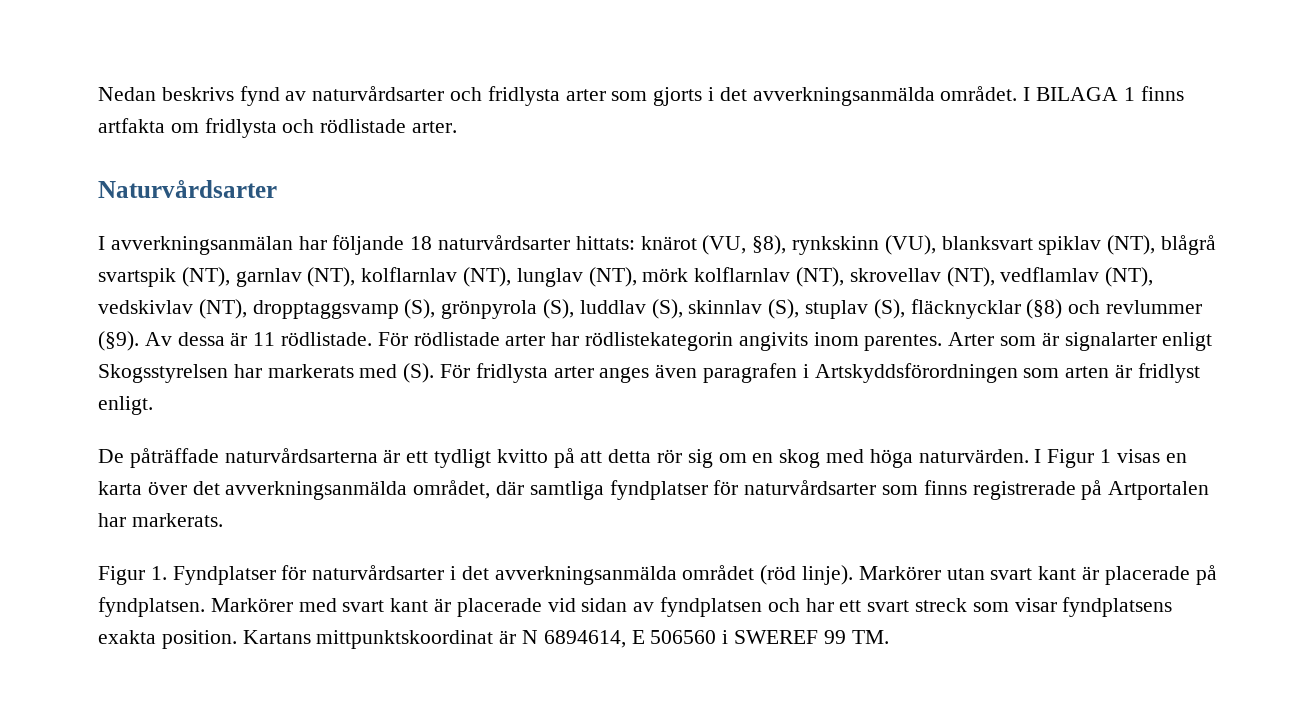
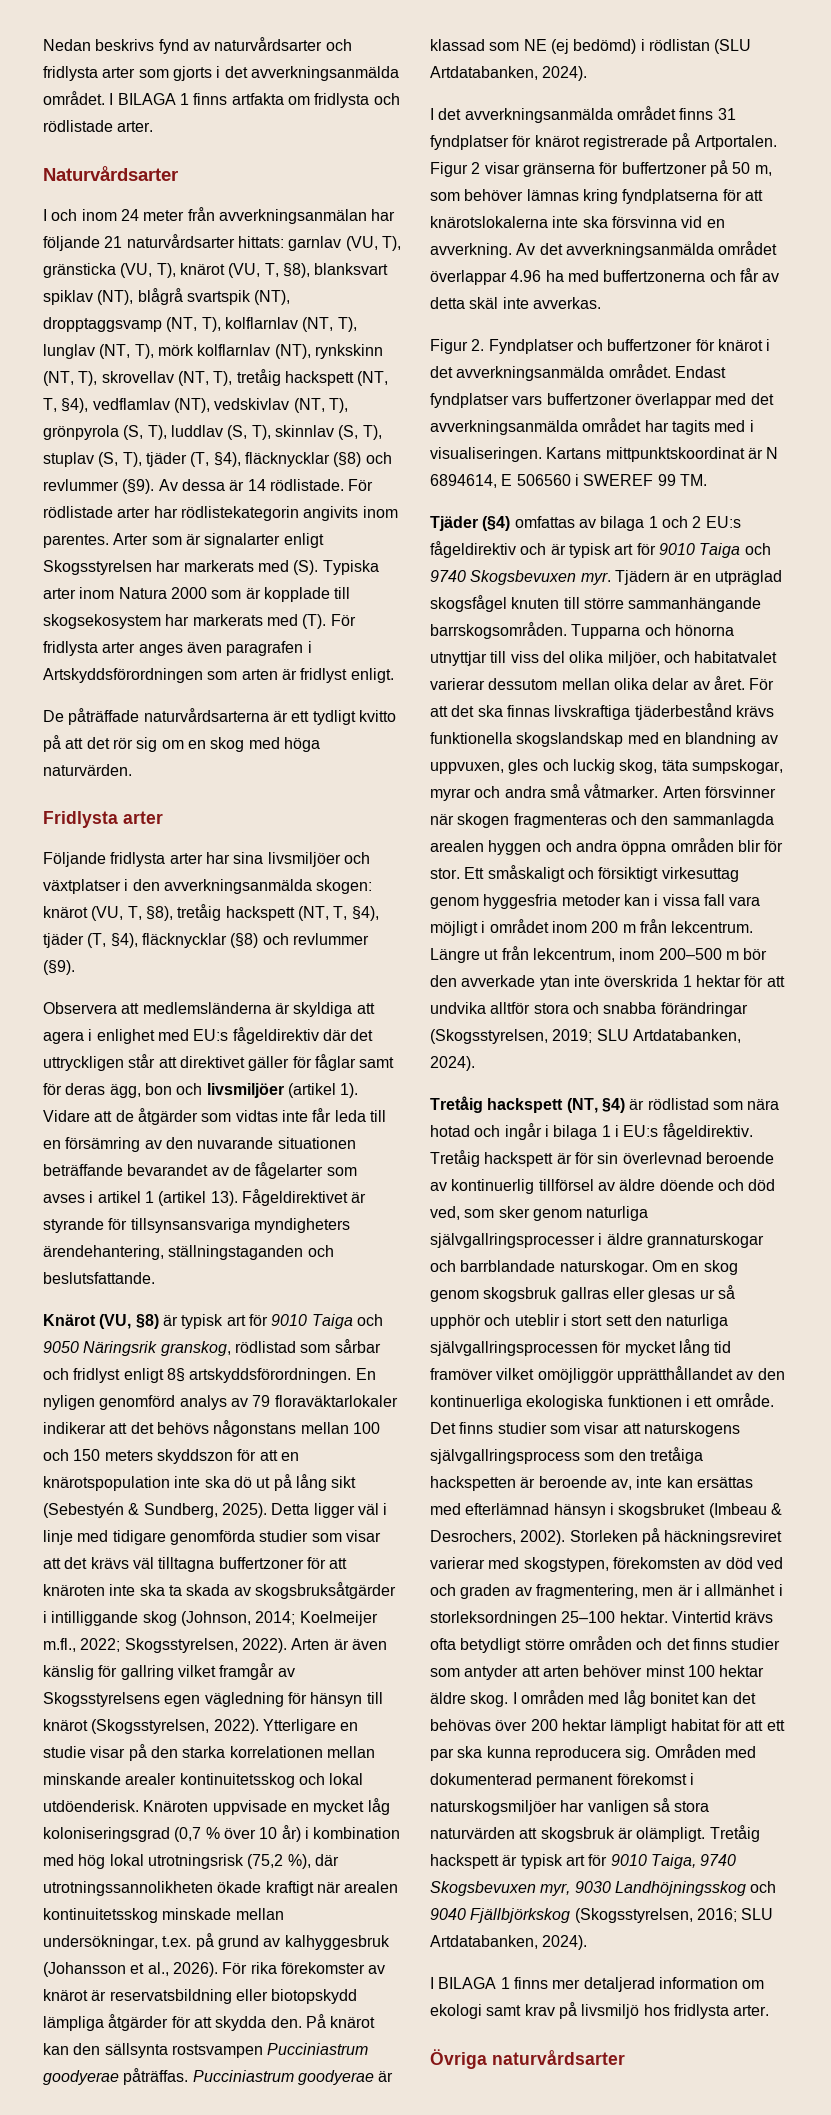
- I avverkningsanmälan har följande 18 naturvårdsarter hittats: knärot (VU, §8), rynkskinn (VU), blanksvart spiklav (NT), blågrå svartspik (NT), garnlav (NT), kolflarnlav (NT), lunglav (NT), mörk kolflarnlav (NT), skrovellav (NT), vedflamlav (NT), vedskivlav (NT), dropptaggsvamp (S), grönpyrola (S), luddlav (S), skinnlav (S), stuplav (S), fläcknycklar (§8) och revlummer (§9).
+ I och inom 24 meter från avverkningsanmälan har följande 21 naturvårdsarter hittats: garnlav (VU, T), gränsticka (VU, T), knärot (VU, T, §8), blanksvart spiklav (NT), blågrå svartspik (NT), dropptaggsvamp (NT, T), kolflarnlav (NT, T), lunglav (NT, T), mörk kolflarnlav (NT), rynkskinn (NT, T), skrovellav (NT, T), tretåig hackspett (NT, T, §4), vedflamlav (NT), vedskivlav (NT, T), grönpyrola (S, T), luddlav (S, T), skinnlav (S, T), stuplav (S, T), tjäder (T, §4), fläcknycklar (§8) och revlummer (§9).
- Av dessa är 11 rödlistade.
+ Av dessa är 14 rödlistade.
- Arter som är signalarter enligt Skogsstyrelsen har markerats med (S). För fridlysta arter anges även paragrafen i Artskyddsförordningen som arten är fridlyst enligt.
+ Arter som är signalarter enligt Skogsstyrelsen har markerats med (S). Typiska arter inom Natura 2000 som är kopplade till skogsekosystem har markerats med (T). För fridlysta arter anges även paragrafen i Artskyddsförordningen som arten är fridlyst enligt.
- De påträffade naturvårdsarterna är ett tydligt kvitto på att detta rör sig om en skog med höga naturvärden. I Figur 1 visas en karta över det avverkningsanmälda området, där samtliga fyndplatser för naturvårdsarter som finns registrerade på Artportalen har markerats.
- Figur 1. Fyndplatser för naturvårdsarter i det avverkningsanmälda området (röd linje). Markörer utan svart kant är placerade på fyndplatsen. Markörer med svart kant är placerade vid sidan av fyndplatsen och har ett svart streck som visar fyndplatsens exakta position.
+ De påträffade naturvårdsarterna är ett tydligt kvitto på att det rör sig om en skog med höga naturvärden.
+ Fridlysta arter
+ Följande fridlysta arter har sina livsmiljöer och växtplatser i den avverkningsanmälda skogen: knärot (VU, T, §8), tretåig hackspett (NT, T, §4), tjäder (T, §4), fläcknycklar (§8) och revlummer (§9).
+ Observera att medlemsländerna är skyldiga att agera i enlighet med EU:s fågeldirektiv där det uttryckligen står att direktivet gäller för fåglar samt för deras ägg, bon och livsmiljöer (artikel 1). Vidare att de åtgärder som vidtas inte får leda till en försämring av den nuvarande situationen beträffande bevarandet av de fågelarter som avses i artikel 1 (artikel 13). Fågeldirektivet är styrande för tillsynsansvariga myndigheters ärendehantering, ställningstaganden och beslutsfattande.
+ Knärot (VU, §8) är typisk art för 9010 Taiga och 9050 Näringsrik granskog, rödlistad som sårbar och fridlyst enligt 8§ artskyddsförordningen. En nyligen genomförd analys av 79 floraväktarlokaler indikerar att det behövs någonstans mellan 100 och 150 meters skyddszon för att en knärotspopulation inte ska dö ut på lång sikt (Sebestyén & Sundberg, 2025). Detta ligger väl i linje med tidigare genomförda studier som visar att det krävs väl tilltagna buffertzoner för att knäroten inte ska ta skada av skogsbruksåtgärder i intilliggande skog (Johnson, 2014; Koelmeijer m.fl., 2022; Skogsstyrelsen, 2022). Arten är även känslig för gallring vilket framgår av Skogsstyrelsens egen vägledning för hänsyn till knärot (Skogsstyrelsen, 2022). Ytterligare en studie visar på den starka korrelationen mellan minskande arealer kontinuitetsskog och lokal utdöenderisk. Knäroten uppvisade en mycket låg koloniseringsgrad (0,7 % över 10 år) i kombination med hög lokal utrotningsrisk (75,2 %), där utrotningssannolikheten ökade kraftigt när arealen kontinuitetsskog minskade mellan undersökningar, t.ex. på grund av kalhyggesbruk (Johansson et al., 2026). För rika förekomster av knärot är reservatsbildning eller biotopskydd lämpliga åtgärder för att skydda den. På knärot kan den sällsynta rostsvampen Pucciniastrum goodyerae påträffas. Pucciniastrum goodyerae är klassad som NE (ej bedömd) i rödlistan (SLU Artdatabanken, 2024).
+ I det avverkningsanmälda området finns 31 fyndplatser för knärot registrerade på Artportalen. Figur 2 visar gränserna för buffertzoner på 50 m, som behöver lämnas kring fyndplatserna för att knärotslokalerna inte ska försvinna vid en avverkning. Av det avverkningsanmälda området överlappar 4.96 ha med buffertzonerna och får av detta skäl inte avverkas.
+ Figur 2. Fyndplatser och buffertzoner för knärot i det avverkningsanmälda området. Endast fyndplatser vars buffertzoner överlappar med det avverkningsanmälda området har tagits med i visualiseringen.
+ Tjäder (§4) omfattas av bilaga 1 och 2 EU:s fågeldirektiv och är typisk art för 9010 Taiga och 9740 Skogsbevuxen myr. Tjädern är en utpräglad skogsfågel knuten till större sammanhängande barrskogsområden. Tupparna och hönorna utnyttjar till viss del olika miljöer, och habitatvalet varierar dessutom mellan olika delar av året. För att det ska finnas livskraftiga tjäderbestånd krävs funktionella skogslandskap med en blandning av uppvuxen, gles och luckig skog, täta sumpskogar, myrar och andra små våtmarker. Arten försvinner när skogen fragmenteras och den sammanlagda arealen hyggen och andra öppna områden blir för stor. Ett småskaligt och försiktigt virkesuttag genom hyggesfria metoder kan i vissa fall vara möjligt i området inom 200 m från lekcentrum. Längre ut från lekcentrum, inom 200–500 m bör den avverkade ytan inte överskrida 1 hektar för att undvika alltför stora och snabba förändringar (Skogsstyrelsen, 2019; SLU Artdatabanken, 2024).
+ Tretåig hackspett (NT, §4) är rödlistad som nära hotad och ingår i bilaga 1 i EU:s fågeldirektiv. Tretåig hackspett är för sin överlevnad beroende av kontinuerlig tillförsel av äldre döende och död ved, som sker genom naturliga självgallringsprocesser i äldre grannaturskogar och barrblandade naturskogar. Om en skog genom skogsbruk gallras eller glesas ur så upphör och uteblir i stort sett den naturliga självgallringsprocessen för mycket lång tid framöver vilket omöjliggör upprätthållandet av den kontinuerliga ekologiska funktionen i ett område. Det finns studier som visar att naturskogens självgallringsprocess som den tretåiga hackspetten är beroende av, inte kan ersättas med efterlämnad hänsyn i skogsbruket (Imbeau & Desrochers, 2002). Storleken på häckningsreviret varierar med skogstypen, förekomsten av död ved och graden av fragmentering, men är i allmänhet i storleksordningen 25–100 hektar. Vintertid krävs ofta betydligt större områden och det finns studier som antyder att arten behöver minst 100 hektar äldre skog. I områden med låg bonitet kan det behövas över 200 hektar lämpligt habitat för att ett par ska kunna reproducera sig. Områden med dokumenterad permanent förekomst i naturskogsmiljöer har vanligen så stora naturvärden att skogsbruk är olämpligt. Tretåig hackspett är typisk art för 9010 Taiga, 9740 Skogsbevuxen myr, 9030 Landhöjningsskog och 9040 Fjällbjörkskog (Skogsstyrelsen, 2016; SLU Artdatabanken, 2024).
+ I BILAGA 1 finns mer detaljerad information om ekologi samt krav på livsmiljö hos fridlysta arter.
+ Övriga naturvårdsarter

